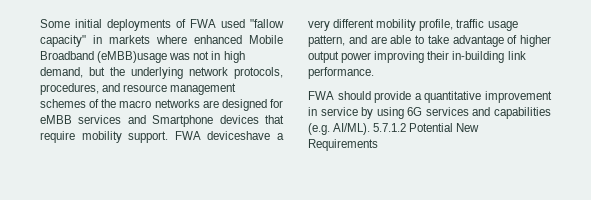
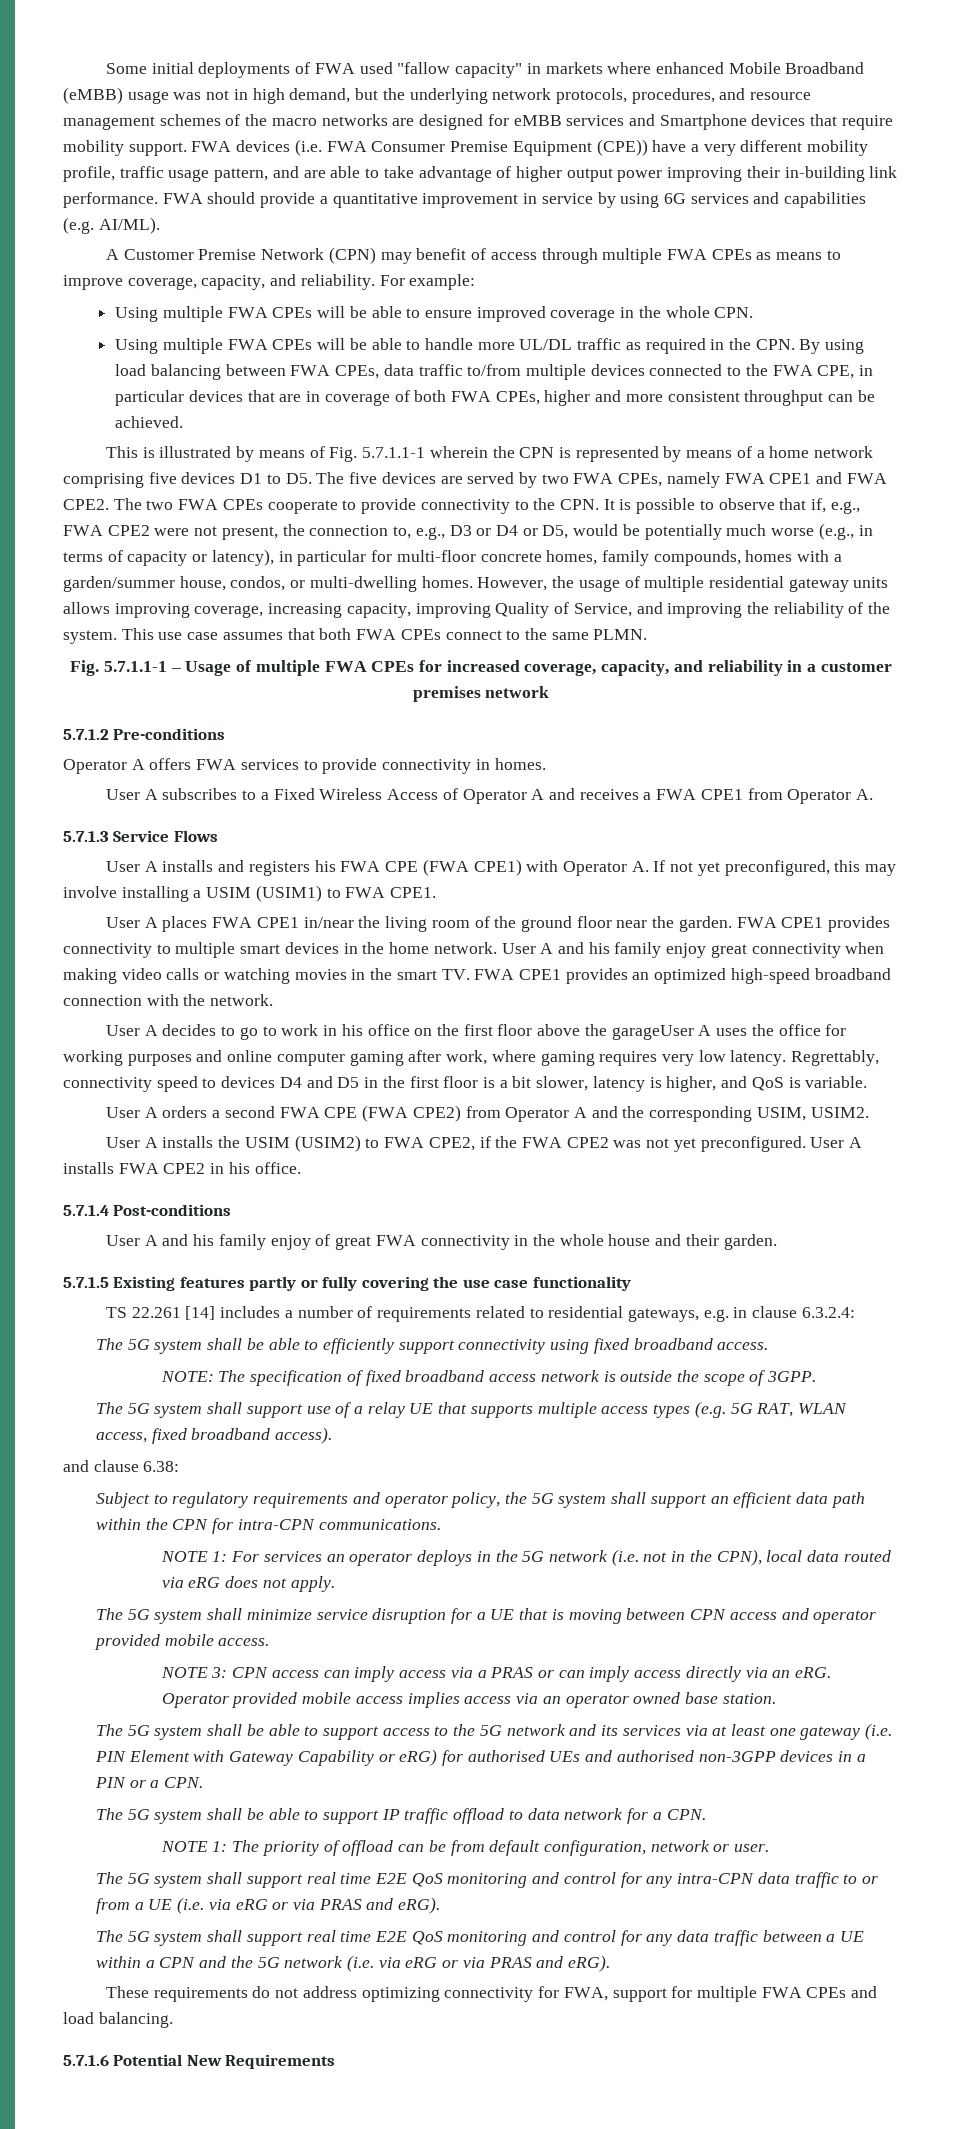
- Some initial deployments of FWA used "fallow capacity" in markets where enhanced Mobile Broadband (eMBB)usage was not in high demand, but the underlying network protocols, procedures, and resource management schemes of the macro networks are designed for eMBB services and Smartphone devices that require mobility support.
+ Some initial deployments of FWA used "fallow capacity" in markets where enhanced Mobile Broadband (eMBB) usage was not in high demand, but the underlying network protocols, procedures, and resource management schemes of the macro networks are designed for eMBB services and Smartphone devices that require mobility support.
- FWA deviceshave a very different mobility profile, traffic usage pattern, and are able to take advantage of higher output power improving their in-building link performance.
- FWA should provide a quantitative improvement in service by using 6G services and capabilities (e.g. AI/ML). 5.7.1.2 Potential New Requirements
+ FWA devices (i.e. FWA Consumer Premise Equipment (CPE)) have a very different mobility profile, traffic usage pattern, and are able to take advantage of higher output power improving their in-building link performance. FWA should provide a quantitative improvement in service by using 6G services and capabilities (e.g. AI/ML).
+ A Customer Premise Network (CPN) may benefit of access through multiple FWA CPEs as means to improve coverage, capacity, and reliability. For example:
+ Using multiple FWA CPEs will be able to ensure improved coverage in the whole CPN.
+ Using multiple FWA CPEs will be able to handle more UL/DL traffic as required in the CPN. By using load balancing between FWA CPEs, data traffic to/from multiple devices connected to the FWA CPE, in particular devices that are in coverage of both FWA CPEs, higher and more consistent throughput can be achieved.
+ This is illustrated by means of Fig. 5.7.1.1-1 wherein the CPN is represented by means of a home network comprising five devices D1 to D5. The five devices are served by two FWA CPEs, namely FWA CPE1 and FWA CPE2. The two FWA CPEs cooperate to provide connectivity to the CPN. It is possible to observe that if, e.g., FWA CPE2 were not present, the connection to, e.g., D3 or D4 or D5, would be potentially much worse (e.g., in terms of capacity or latency), in particular for multi-floor concrete homes, family compounds, homes with a garden/summer house, condos, or multi-dwelling homes. However, the usage of multiple residential gateway units allows improving coverage, increasing capacity, improving Quality of Service, and improving the reliability of the system. This use case assumes that both FWA CPEs connect to the same PLMN.
+ Fig. 5.7.1.1-1 – Usage of multiple FWA CPEs for increased coverage, capacity, and reliability in a customer premises network
+ 5.7.1.2 Pre-conditions
+ Operator A offers FWA services to provide connectivity in homes.
+ User A subscribes to a Fixed Wireless Access of Operator A and receives a FWA CPE1 from Operator A.
+ 5.7.1.3 Service Flows
+ User A installs and registers his FWA CPE (FWA CPE1) with Operator A. If not yet preconfigured, this may involve installing a USIM (USIM1) to FWA CPE1.
+ User A places FWA CPE1 in/near the living room of the ground floor near the garden. FWA CPE1 provides connectivity to multiple smart devices in the home network. User A and his family enjoy great connectivity when making video calls or watching movies in the smart TV. FWA CPE1 provides an optimized high-speed broadband connection with the network.
+ User A decides to go to work in his office on the first floor above the garageUser A uses the office for working purposes and online computer gaming after work, where gaming requires very low latency. Regrettably, connectivity speed to devices D4 and D5 in the first floor is a bit slower, latency is higher, and QoS is variable.
+ User A orders a second FWA CPE (FWA CPE2) from Operator A and the corresponding USIM, USIM2.
+ User A installs the USIM (USIM2) to FWA CPE2, if the FWA CPE2 was not yet preconfigured. User A installs FWA CPE2 in his office.
+ 5.7.1.4 Post-conditions
+ User A and his family enjoy of great FWA connectivity in the whole house and their garden.
+ 5.7.1.5 Existing features partly or fully covering the use case functionality
+ TS 22.261 [14] includes a number of requirements related to residential gateways, e.g. in clause 6.3.2.4:
+ The 5G system shall be able to efficiently support connectivity using fixed broadband access.
+ NOTE: The specification of fixed broadband access network is outside the scope of 3GPP.
+ The 5G system shall support use of a relay UE that supports multiple access types (e.g. 5G RAT, WLAN access, fixed broadband access).
+ and clause 6.38:
+ Subject to regulatory requirements and operator policy, the 5G system shall support an efficient data path within the CPN for intra-CPN communications.
+ NOTE 1: For services an operator deploys in the 5G network (i.e. not in the CPN), local data routed via eRG does not apply.
+ The 5G system shall minimize service disruption for a UE that is moving between CPN access and operator provided mobile access.
+ NOTE 3: CPN access can imply access via a PRAS or can imply access directly via an eRG. Operator provided mobile access implies access via an operator owned base station.
+ The 5G system shall be able to support access to the 5G network and its services via at least one gateway (i.e. PIN Element with Gateway Capability or eRG) for authorised UEs and authorised non-3GPP devices in a PIN or a CPN.
+ The 5G system shall be able to support IP traffic offload to data network for a CPN.
+ NOTE 1: The priority of offload can be from default configuration, network or user.
+ The 5G system shall support real time E2E QoS monitoring and control for any intra-CPN data traffic to or from a UE (i.e. via eRG or via PRAS and eRG).
+ The 5G system shall support real time E2E QoS monitoring and control for any data traffic between a UE within a CPN and the 5G network (i.e. via eRG or via PRAS and eRG).
+ These requirements do not address optimizing connectivity for FWA, support for multiple FWA CPEs and load balancing.
+ 5.7.1.6 Potential New Requirements

